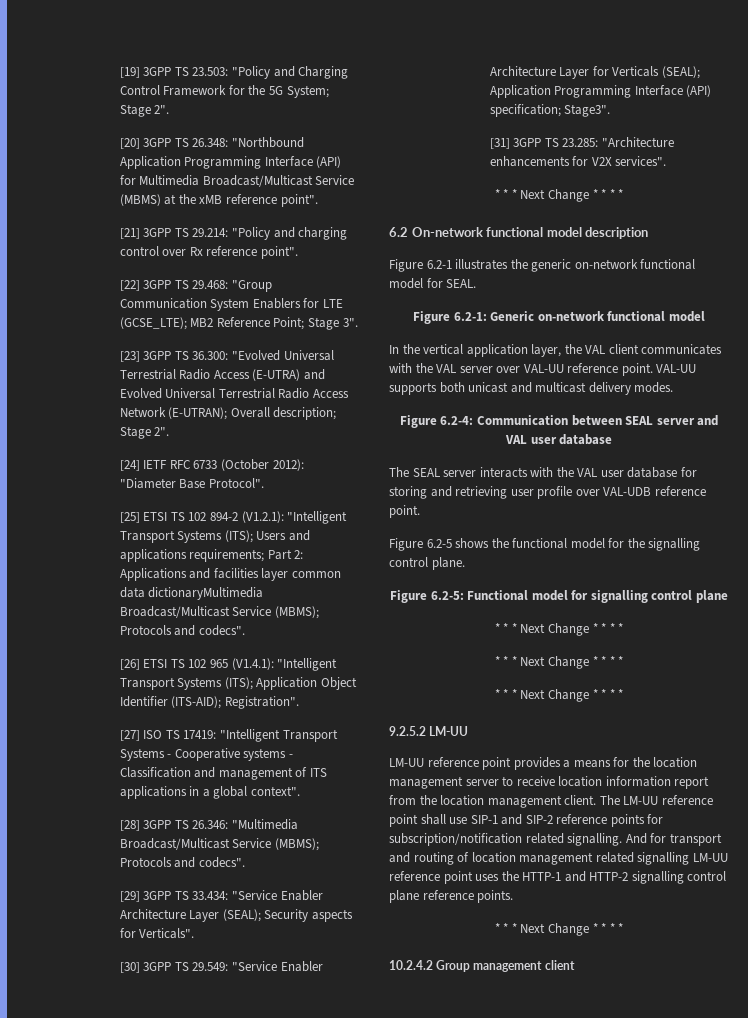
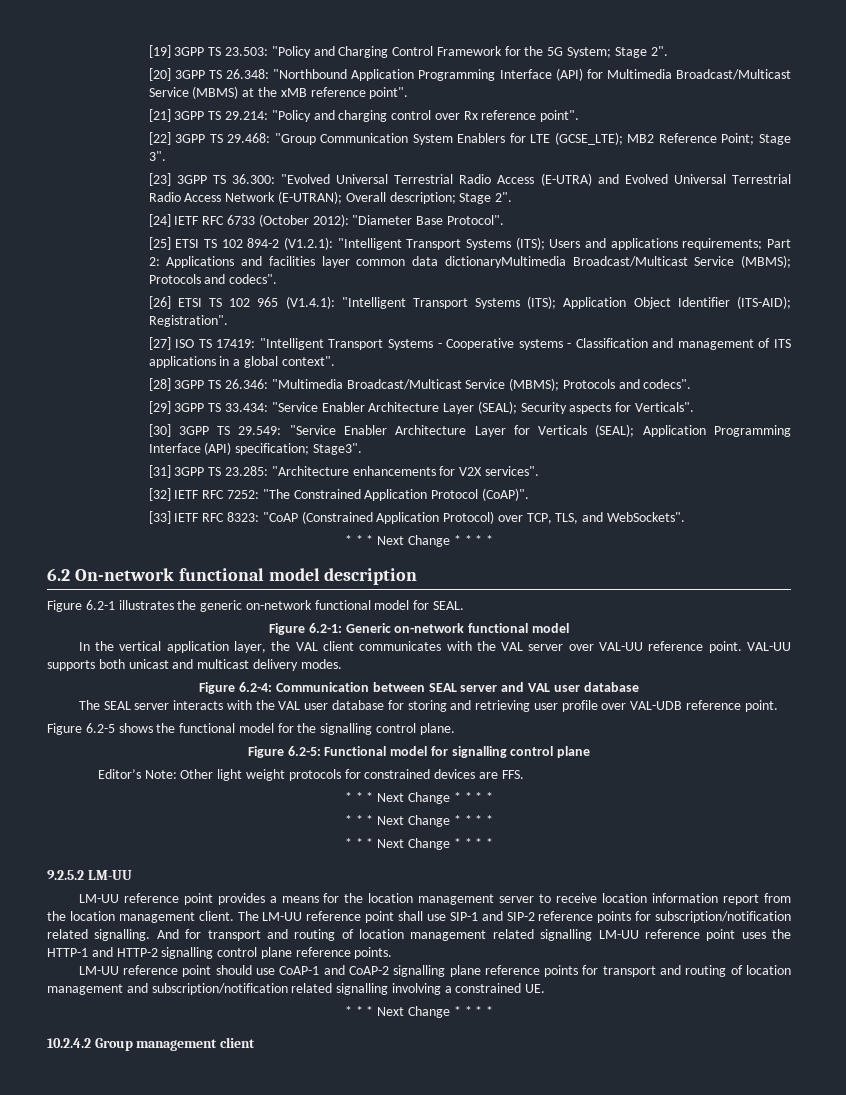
+ [32] IETF RFC 7252: "The Constrained Application Protocol (CoAP)".
+ [33] IETF RFC 8323: "CoAP (Constrained Application Protocol) over TCP, TLS, and WebSockets".
+ Editor’s Note: Other light weight protocols for constrained devices are FFS.
+ LM-UU reference point should use CoAP-1 and CoAP-2 signalling plane reference points for transport and routing of location management and subscription/notification related signalling involving a constrained UE.

